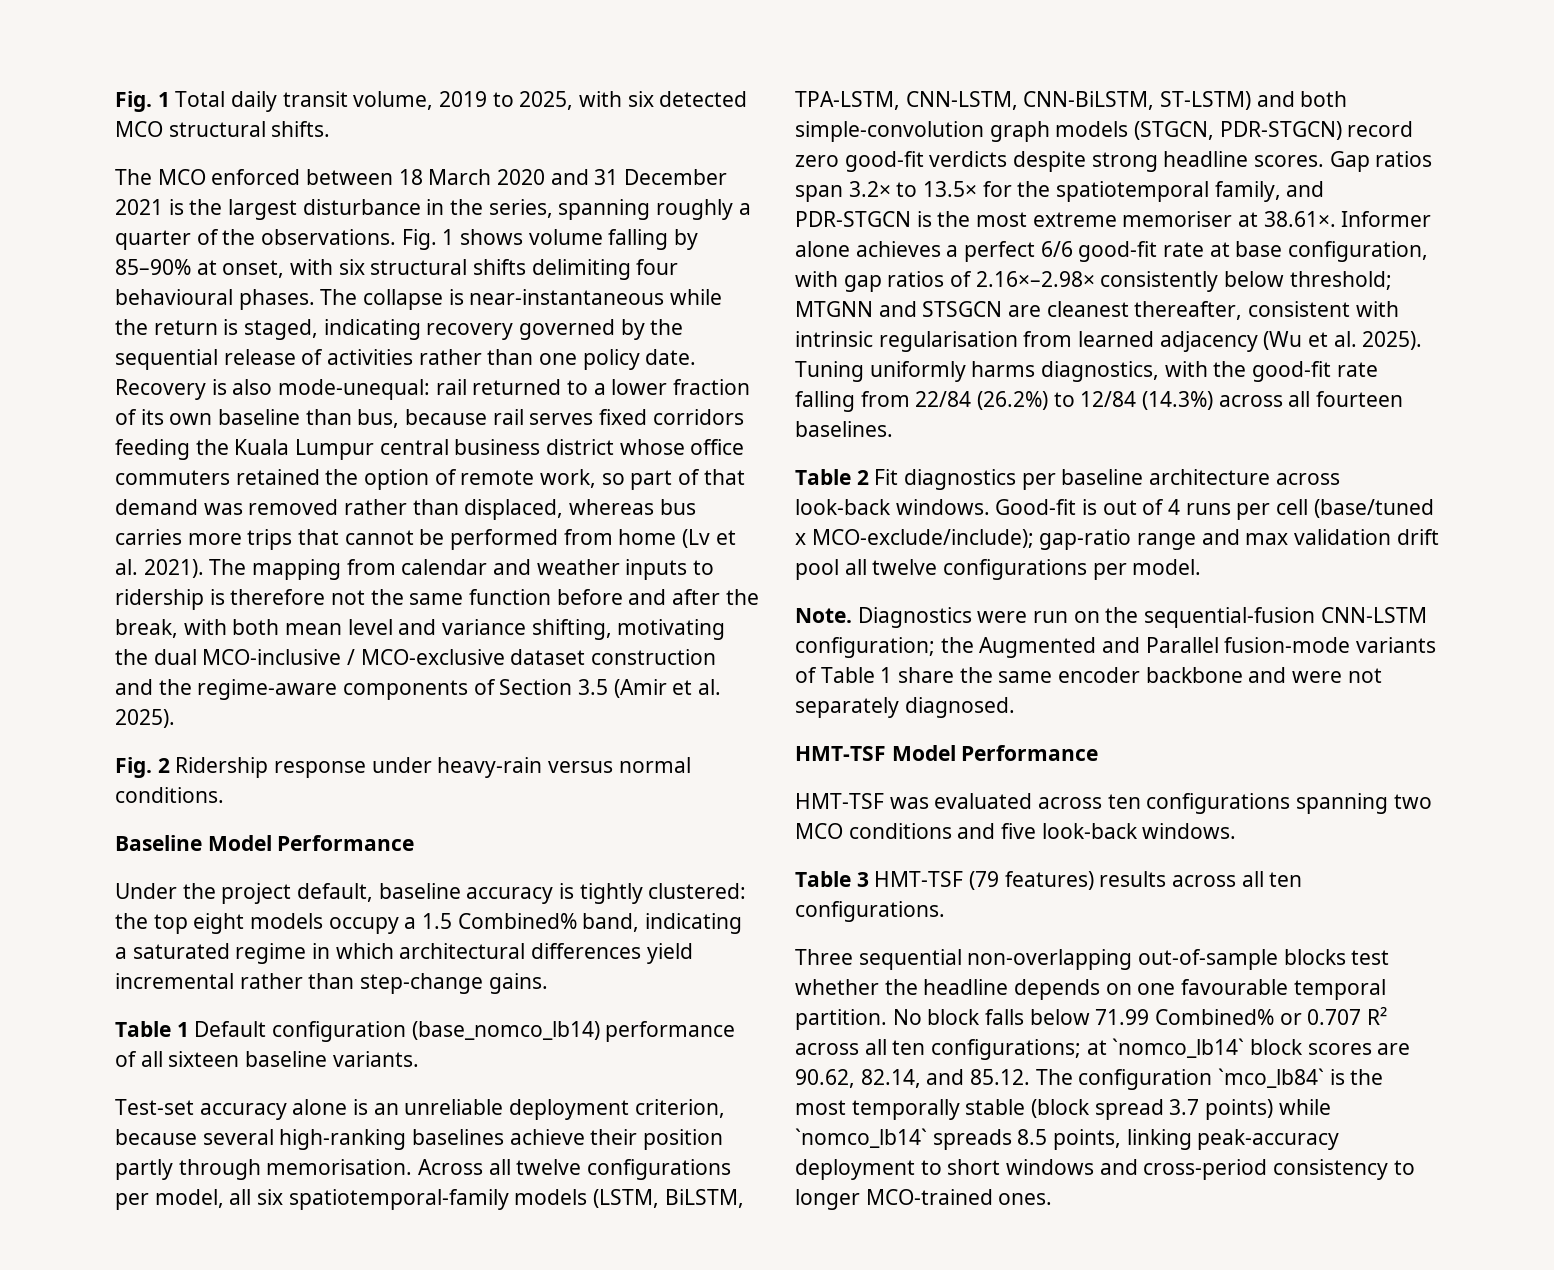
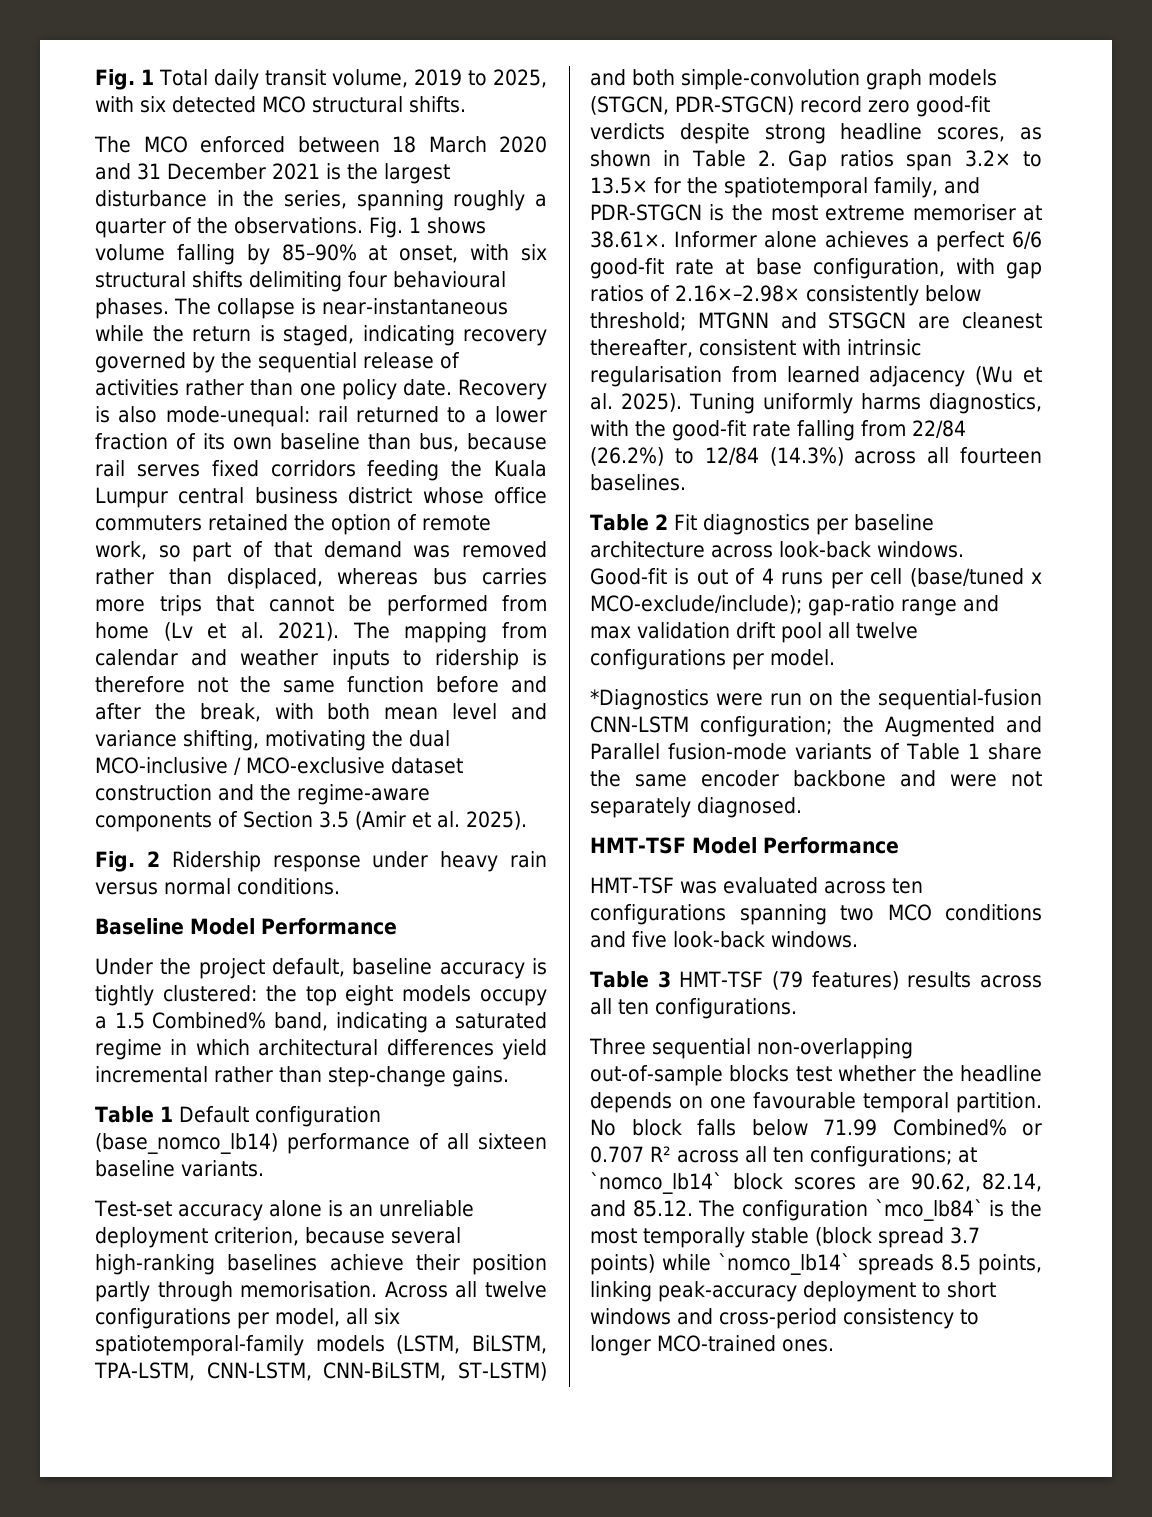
- Fig. 2 Ridership response under heavy-rain versus normal conditions.
+ Fig. 2 Ridership response under heavy rain versus normal conditions.
- Across all twelve configurations per model, all six spatiotemporal-family models (LSTM, BiLSTM, TPA-LSTM, CNN-LSTM, CNN-BiLSTM, ST-LSTM) and both simple-convolution graph models (STGCN, PDR-STGCN) record zero good-fit verdicts despite strong headline scores. Gap ratios span 3.2× to 13.5× for the spatiotemporal family, and PDR-STGCN is the most extreme memoriser at 38.61×. Informer alone achieves a perfect 6/6 good-fit rate at base configuration, with gap ratios of 2.16×–2.98× consistently below threshold;
+ Across all twelve configurations per model, all six spatiotemporal-family models (LSTM, BiLSTM, TPA-LSTM, CNN-LSTM, CNN-BiLSTM, ST-LSTM) and both simple-convolution graph models (STGCN, PDR-STGCN) record zero good-fit verdicts despite strong headline scores, as shown in Table 2. Gap ratios span 3.2× to 13.5× for the spatiotemporal family, and PDR-STGCN is the most extreme memoriser at 38.61×. Informer alone achieves a perfect 6/6 good-fit rate at base configuration, with gap ratios of 2.16×–2.98× consistently below threshold;
- Note. Diagnostics were run on the sequential-fusion CNN-LSTM configuration; the Augmented and Parallel fusion-mode variants of Table 1 share the same encoder backbone and were not separately diagnosed.
+ *Diagnostics were run on the sequential-fusion CNN-LSTM configuration; the Augmented and Parallel fusion-mode variants of Table 1 share the same encoder backbone and were not separately diagnosed.

